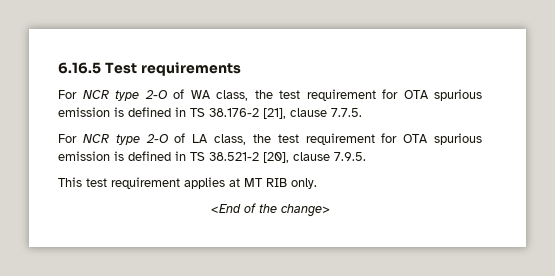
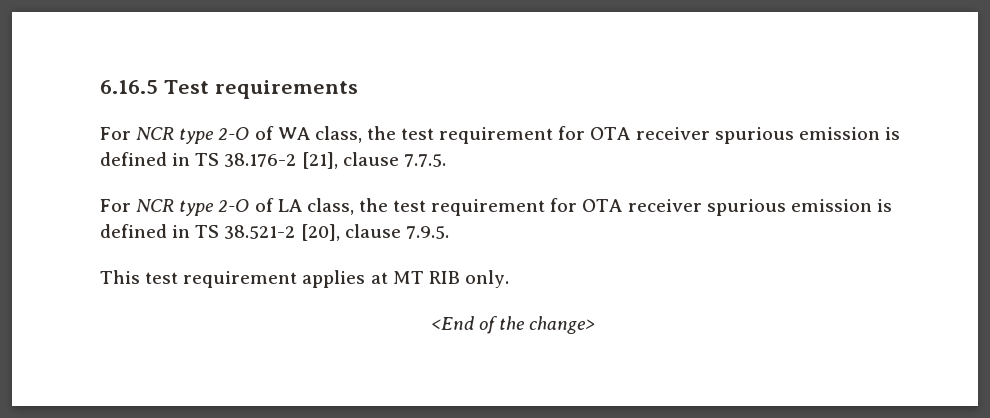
- For NCR type 2-O of WA class, the test requirement for OTA spurious emission is defined in TS 38.176-2 [21], clause 7.7.5.
+ For NCR type 2-O of WA class, the test requirement for OTA receiver spurious emission is defined in TS 38.176-2 [21], clause 7.7.5.
- For NCR type 2-O of LA class, the test requirement for OTA spurious emission is defined in TS 38.521-2 [20], clause 7.9.5.
+ For NCR type 2-O of LA class, the test requirement for OTA receiver spurious emission is defined in TS 38.521-2 [20], clause 7.9.5.

